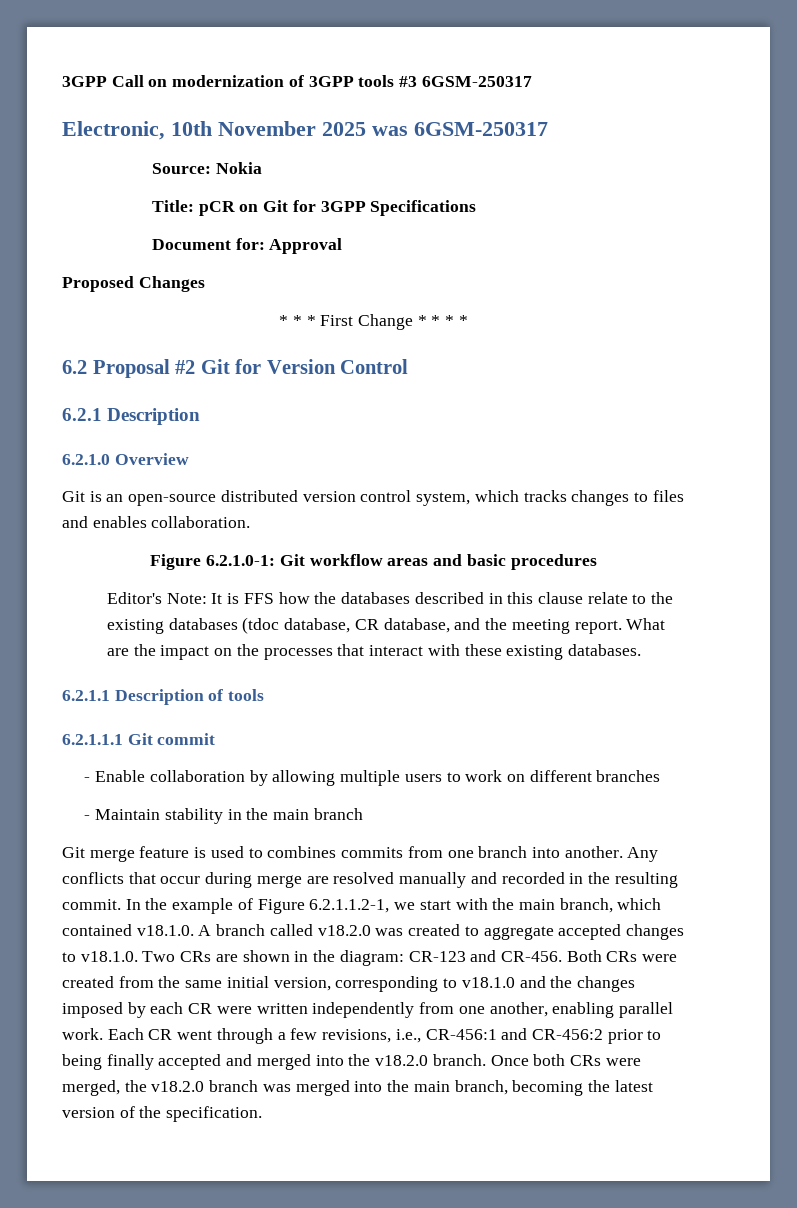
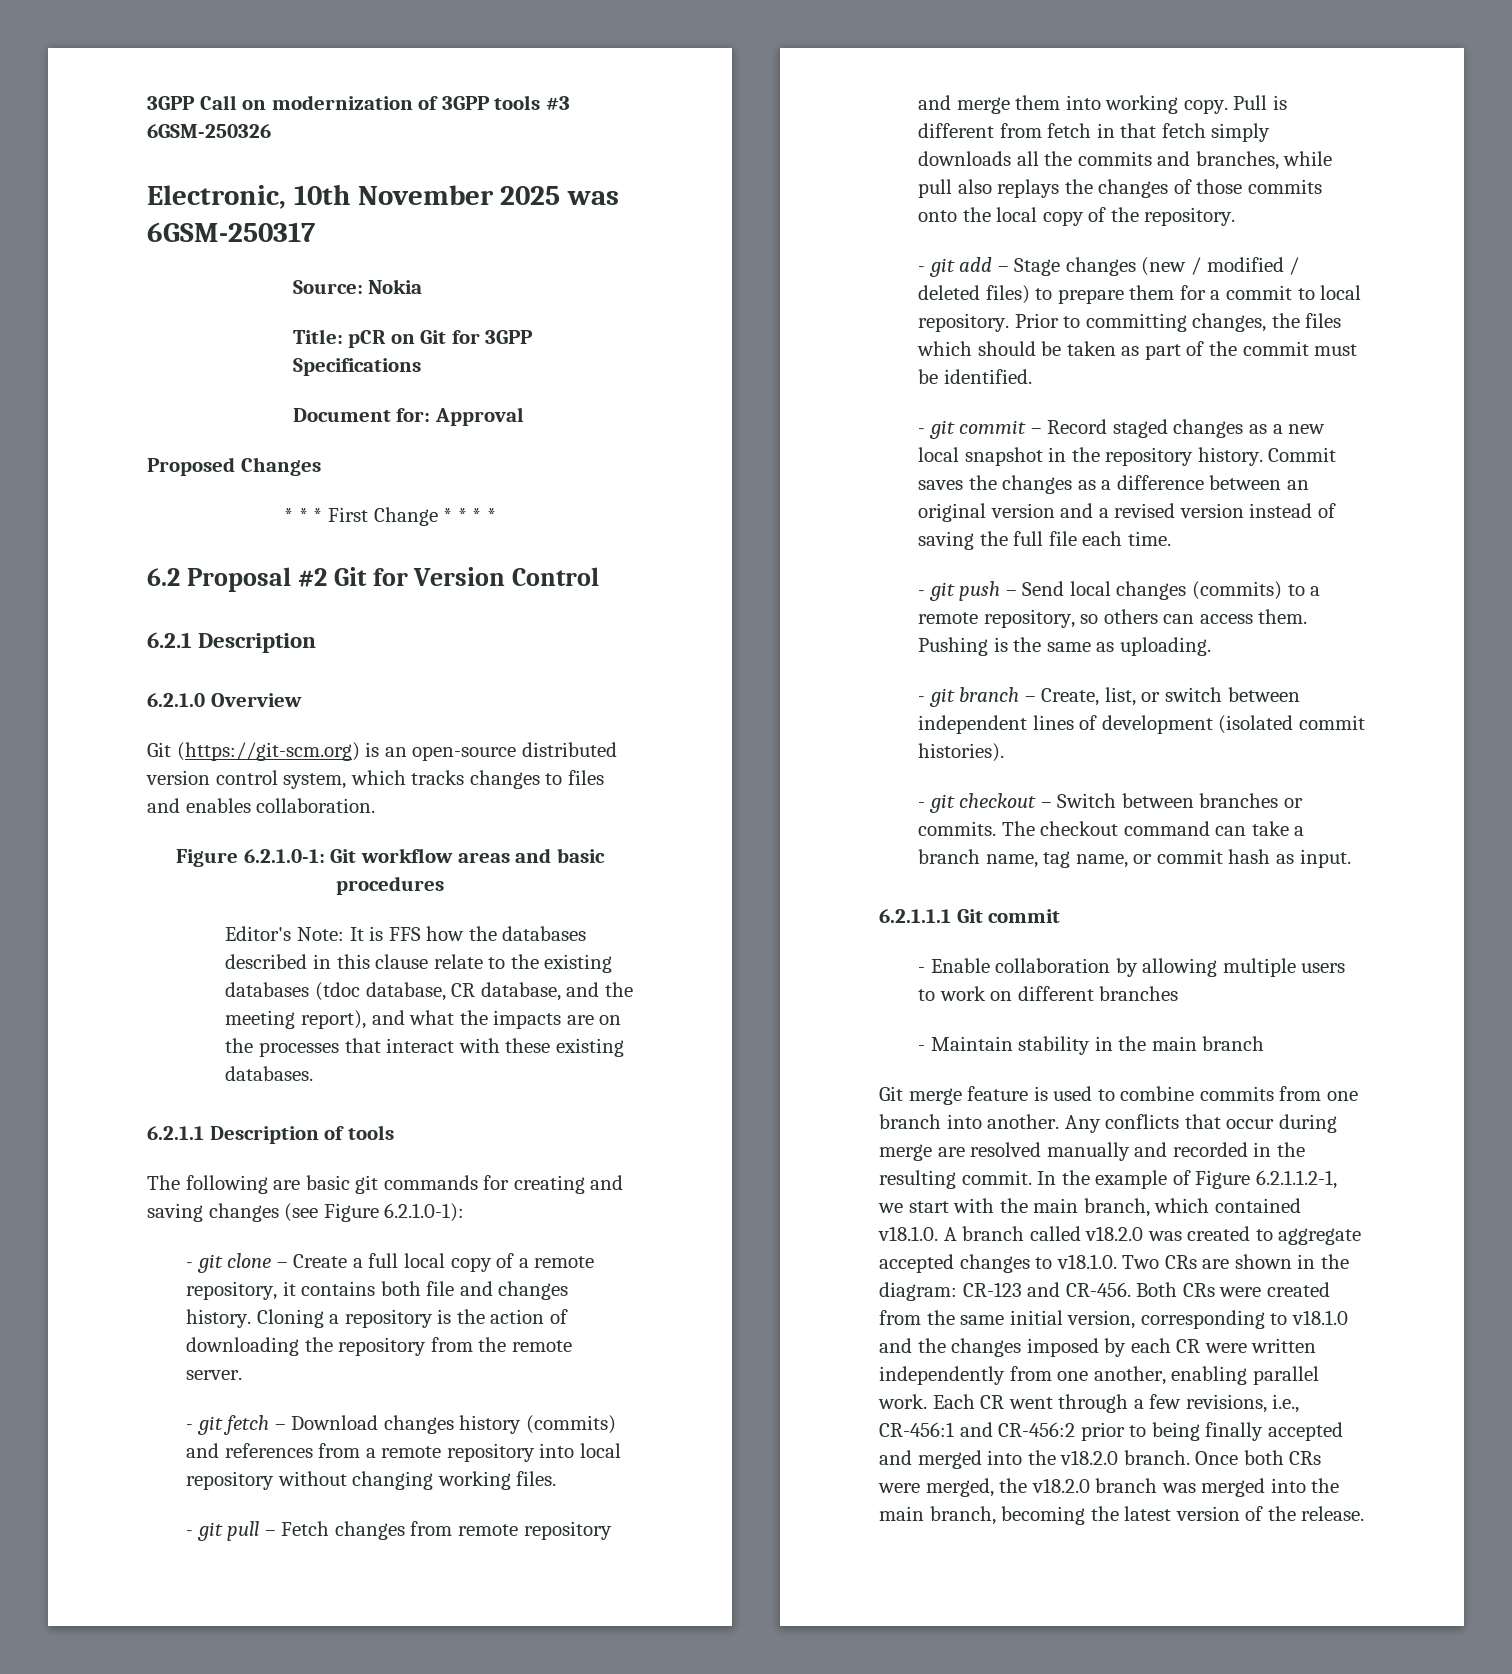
- 3GPP Call on modernization of 3GPP tools #3 6GSM-250317
+ 3GPP Call on modernization of 3GPP tools #3 6GSM-250326
- Git is an open-source distributed version control system, which tracks changes to files and enables collaboration.
+ Git (https://git-scm.org) is an open-source distributed version control system, which tracks changes to files and enables collaboration.
- Editor's Note: It is FFS how the databases described in this clause relate to the existing databases (tdoc database, CR database, and the meeting report. What are the impact on the processes that interact with these existing databases.
+ Editor's Note: It is FFS how the databases described in this clause relate to the existing databases (tdoc database, CR database, and the meeting report), and what the impacts are on the processes that interact with these existing databases.
+ The following are basic git commands for creating and saving changes (see Figure 6.2.1.0-1):
+ - git clone – Create a full local copy of a remote repository, it contains both file and changes history. Cloning a repository is the action of downloading the repository from the remote server.
+ - git fetch – Download changes history (commits) and references from a remote repository into local repository without changing working files.
+ - git pull – Fetch changes from remote repository and merge them into working copy. Pull is different from fetch in that fetch simply downloads all the commits and branches, while pull also replays the changes of those commits onto the local copy of the repository.
+ - git add – Stage changes (new / modified / deleted files) to prepare them for a commit to local repository. Prior to committing changes, the files which should be taken as part of the commit must be identified.
+ - git commit – Record staged changes as a new local snapshot in the repository history. Commit saves the changes as a difference between an original version and a revised version instead of saving the full file each time.
+ - git push – Send local changes (commits) to a remote repository, so others can access them. Pushing is the same as uploading.
+ - git branch – Create, list, or switch between independent lines of development (isolated commit histories).
+ - git checkout – Switch between branches or commits. The checkout command can take a branch name, tag name, or commit hash as input.
- Git merge feature is used to combines commits from one branch into another.
+ Git merge feature is used to combine commits from one branch into another.
- Once both CRs were merged, the v18.2.0 branch was merged into the main branch, becoming the latest version of the specification.
+ Once both CRs were merged, the v18.2.0 branch was merged into the main branch, becoming the latest version of the release.

